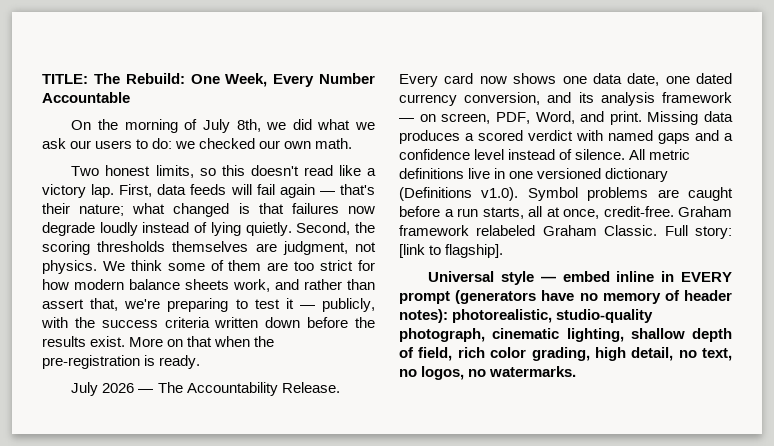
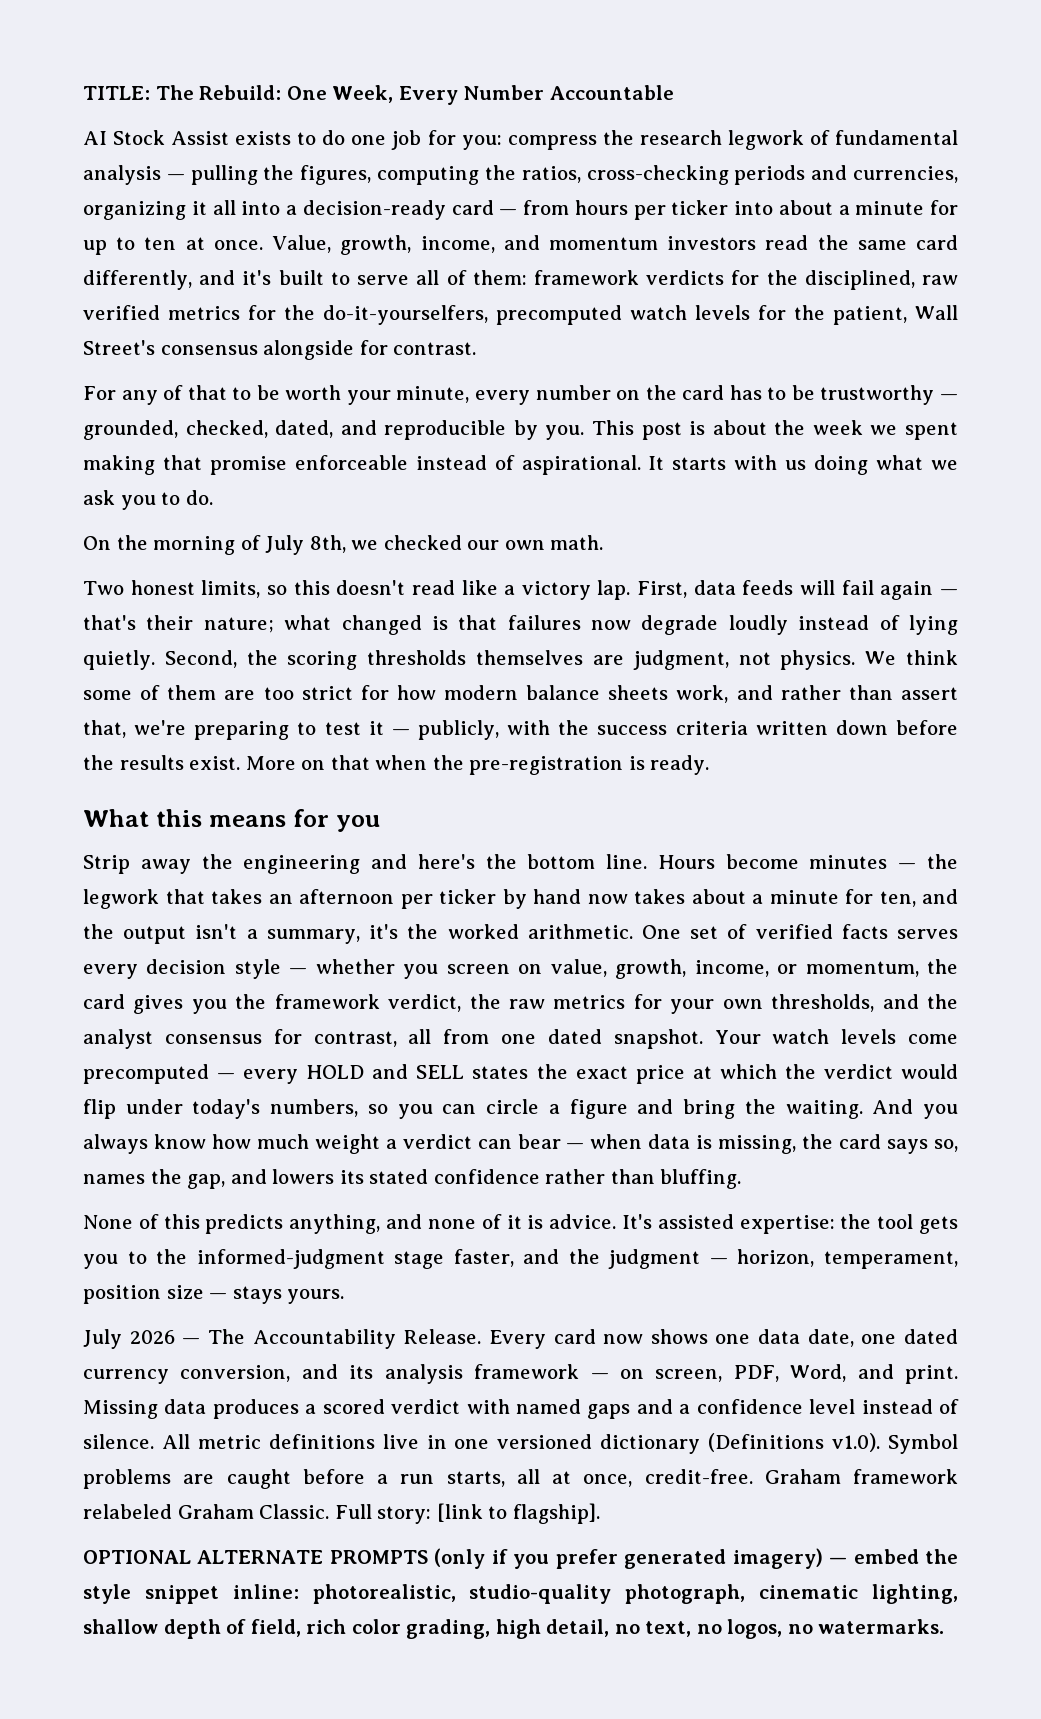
+ AI Stock Assist exists to do one job for you: compress the research legwork of fundamental analysis — pulling the figures, computing the ratios, cross-checking periods and currencies, organizing it all into a decision-ready card — from hours per ticker into about a minute for up to ten at once. Value, growth, income, and momentum investors read the same card differently, and it's built to serve all of them: framework verdicts for the disciplined, raw verified metrics for the do-it-yourselfers, precomputed watch levels for the patient, Wall Street's consensus alongside for contrast.
+ For any of that to be worth your minute, every number on the card has to be trustworthy — grounded, checked, dated, and reproducible by you. This post is about the week we spent making that promise enforceable instead of aspirational. It starts with us doing what we ask you to do.
- On the morning of July 8th, we did what we ask our users to do: we checked our own math.
+ On the morning of July 8th, we checked our own math.
+ What this means for you
+ Strip away the engineering and here's the bottom line. Hours become minutes — the legwork that takes an afternoon per ticker by hand now takes about a minute for ten, and the output isn't a summary, it's the worked arithmetic. One set of verified facts serves every decision style — whether you screen on value, growth, income, or momentum, the card gives you the framework verdict, the raw metrics for your own thresholds, and the analyst consensus for contrast, all from one dated snapshot. Your watch levels come precomputed — every HOLD and SELL states the exact price at which the verdict would flip under today's numbers, so you can circle a figure and bring the waiting. And you always know how much weight a verdict can bear — when data is missing, the card says so, names the gap, and lowers its stated confidence rather than bluffing.
+ None of this predicts anything, and none of it is advice. It's assisted expertise: the tool gets you to the informed-judgment stage faster, and the judgment — horizon, temperament, position size — stays yours.
- Universal style — embed inline in EVERY prompt (generators have no memory of header notes): photorealistic, studio-quality photograph, cinematic lighting, shallow depth of field, rich color grading, high detail, no text, no logos, no watermarks.
+ OPTIONAL ALTERNATE PROMPTS (only if you prefer generated imagery) — embed the style snippet inline: photorealistic, studio-quality photograph, cinematic lighting, shallow depth of field, rich color grading, high detail, no text, no logos, no watermarks.

